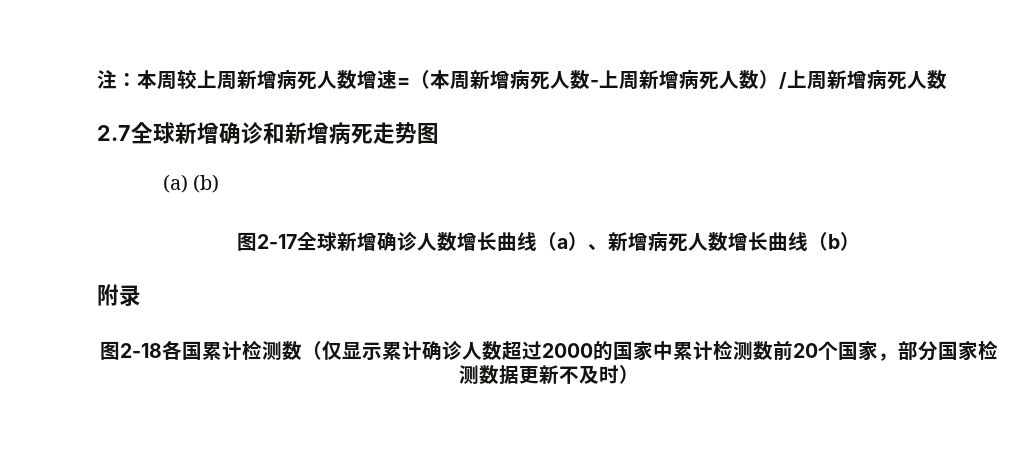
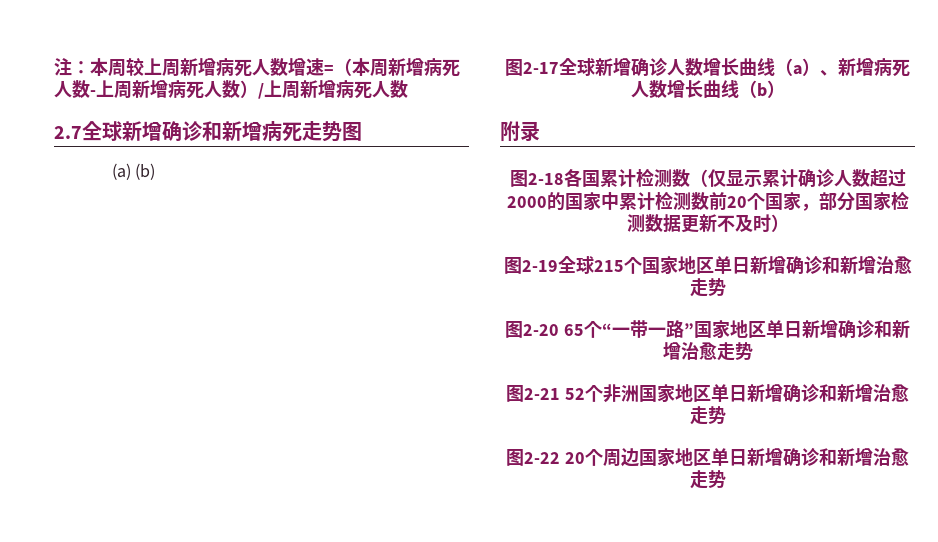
+ 图2-19全球215个国家地区单日新增确诊和新增治愈走势
+ 图2-20 65个“一带一路”国家地区单日新增确诊和新增治愈走势
+ 图2-21 52个非洲国家地区单日新增确诊和新增治愈走势
+ 图2-22 20个周边国家地区单日新增确诊和新增治愈走势

